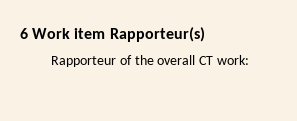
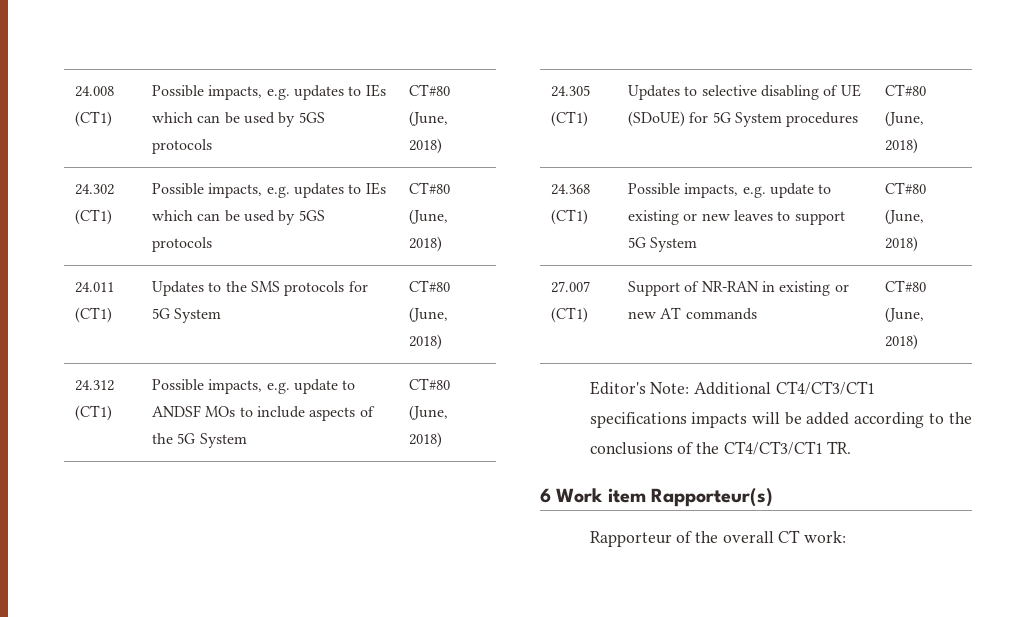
+ 24.008 (CT1) | Possible impacts, e.g. updates to IEs which can be used by 5GS protocols | CT#80 (June, 2018)
+ 24.302 (CT1) | Possible impacts, e.g. updates to IEs which can be used by 5GS protocols | CT#80 (June, 2018)
+ 24.011 (CT1) | Updates to the SMS protocols for 5G System | CT#80 (June, 2018)
+ 24.312 (CT1) | Possible impacts, e.g. update to ANDSF MOs to include aspects of the 5G System | CT#80 (June, 2018)
+ 24.305 (CT1) | Updates to selective disabling of UE (SDoUE) for 5G System procedures | CT#80 (June, 2018)
+ 24.368 (CT1) | Possible impacts, e.g. update to existing or new leaves to support 5G System | CT#80 (June, 2018)
+ 27.007 (CT1) | Support of NR-RAN in existing or new AT commands | CT#80 (June, 2018)
+ Editor's Note: Additional CT4/CT3/CT1 specifications impacts will be added according to the conclusions of the CT4/CT3/CT1 TR.

